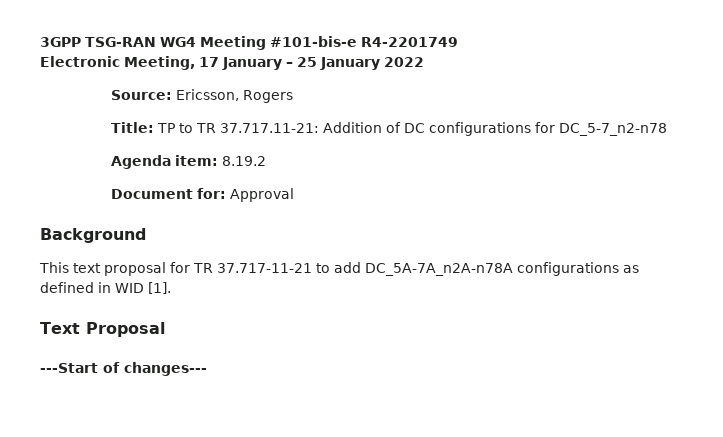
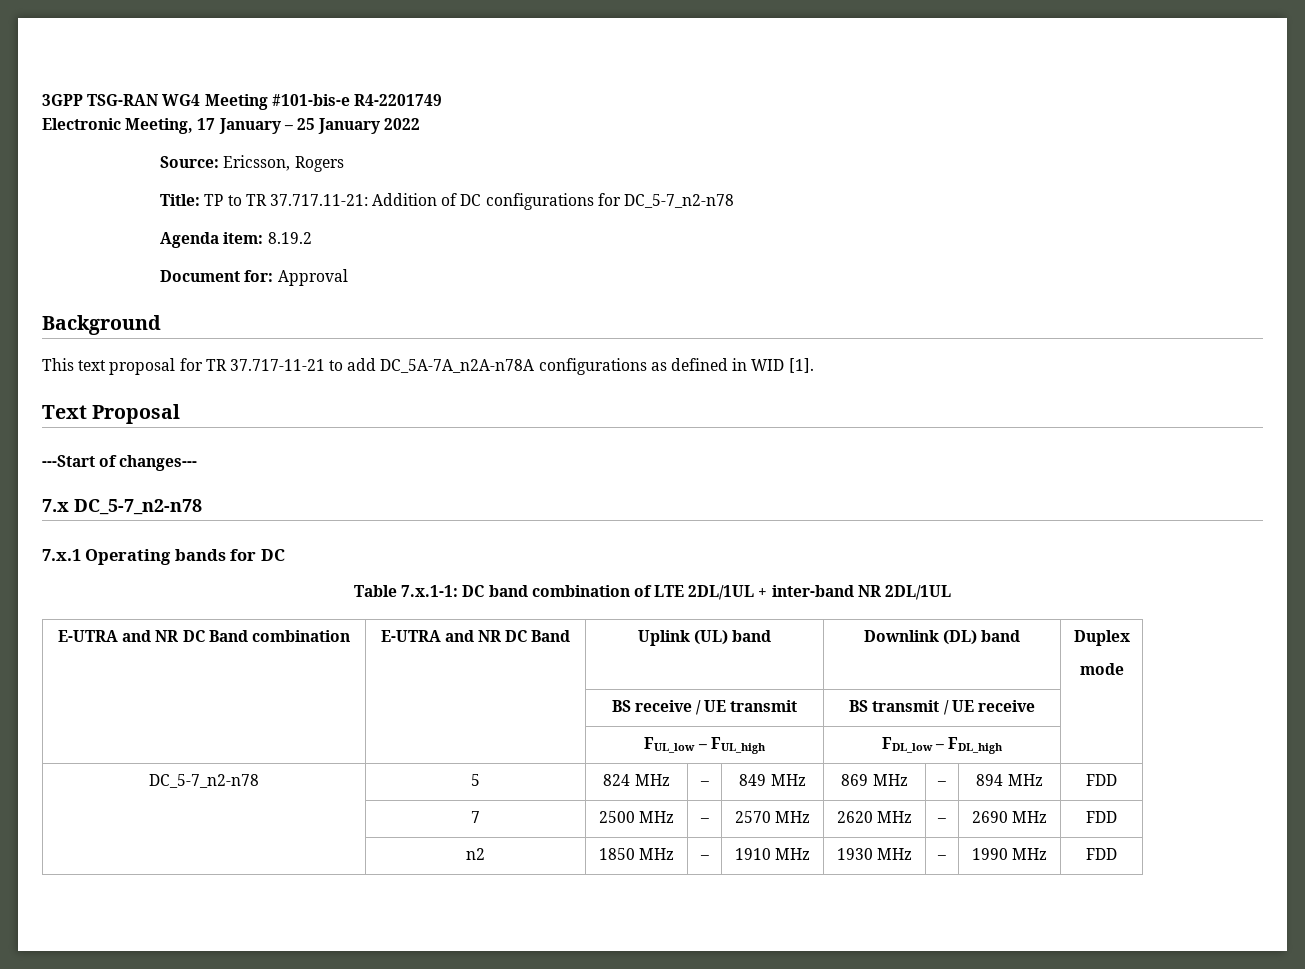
+ 7.x DC_5-7_n2-n78
+ 7.x.1 Operating bands for DC
+ Table 7.x.1-1: DC band combination of LTE 2DL/1UL + inter-band NR 2DL/1UL
+ E-UTRA and NR DC Band combination | E-UTRA and NR DC Band | Uplink (UL) band | Downlink (DL) band | Duplex
+ mode
+ | | BS receive / UE transmit | BS transmit / UE receive |
+ | | FUL_low – FUL_high | FDL_low – FDL_high |
+ DC_5-7_n2-n78 | 5 | 824 MHz | – | 849 MHz | 869 MHz | – | 894 MHz | FDD
+ | 7 | 2500 MHz | – | 2570 MHz | 2620 MHz | – | 2690 MHz | FDD
+ | n2 | 1850 MHz | – | 1910 MHz | 1930 MHz | – | 1990 MHz | FDD

